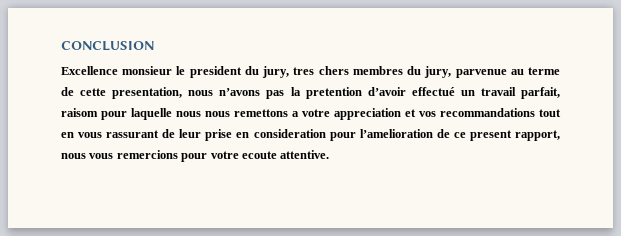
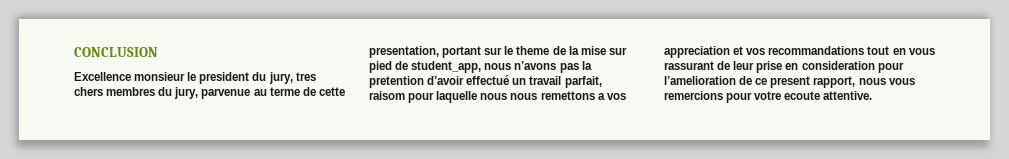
- Excellence monsieur le president du jury, tres chers membres du jury, parvenue au terme de cette presentation, nous n’avons pas la pretention d’avoir effectué un travail parfait, raisom pour laquelle nous nous remettons a votre appreciation et vos recommandations tout en vous rassurant de leur prise en consideration pour l’amelioration de ce present rapport, nous vous remercions pour votre ecoute attentive.
+ Excellence monsieur le president du jury, tres chers membres du jury, parvenue au terme de cette presentation, portant sur le theme de la mise sur pied de student_app, nous n’avons pas la pretention d’avoir effectué un travail parfait, raisom pour laquelle nous nous remettons a vos appreciation et vos recommandations tout en vous rassurant de leur prise en consideration pour l’amelioration de ce present rapport, nous vous remercions pour votre ecoute attentive.

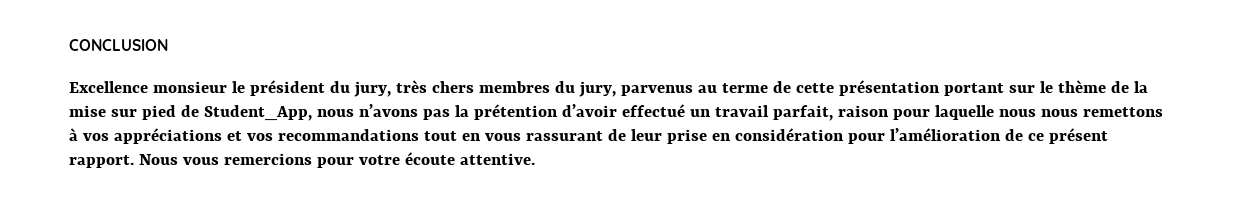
- Excellence monsieur le president du jury, tres chers membres du jury, parvenue au terme de cette presentation, portant sur le theme de la mise sur pied de student_app, nous n’avons pas la pretention d’avoir effectué un travail parfait, raisom pour laquelle nous nous remettons a vos appreciation et vos recommandations tout en vous rassurant de leur prise en consideration pour l’amelioration de ce present rapport, nous vous remercions pour votre ecoute attentive.
+ Excellence monsieur le président du jury, très chers membres du jury, parvenus au terme de cette présentation portant sur le thème de la mise sur pied de Student_App, nous n’avons pas la prétention d’avoir effectué un travail parfait, raison pour laquelle nous nous remettons à vos appréciations et vos recommandations tout en vous rassurant de leur prise en considération pour l’amélioration de ce présent rapport. Nous vous remercions pour votre écoute attentive.

